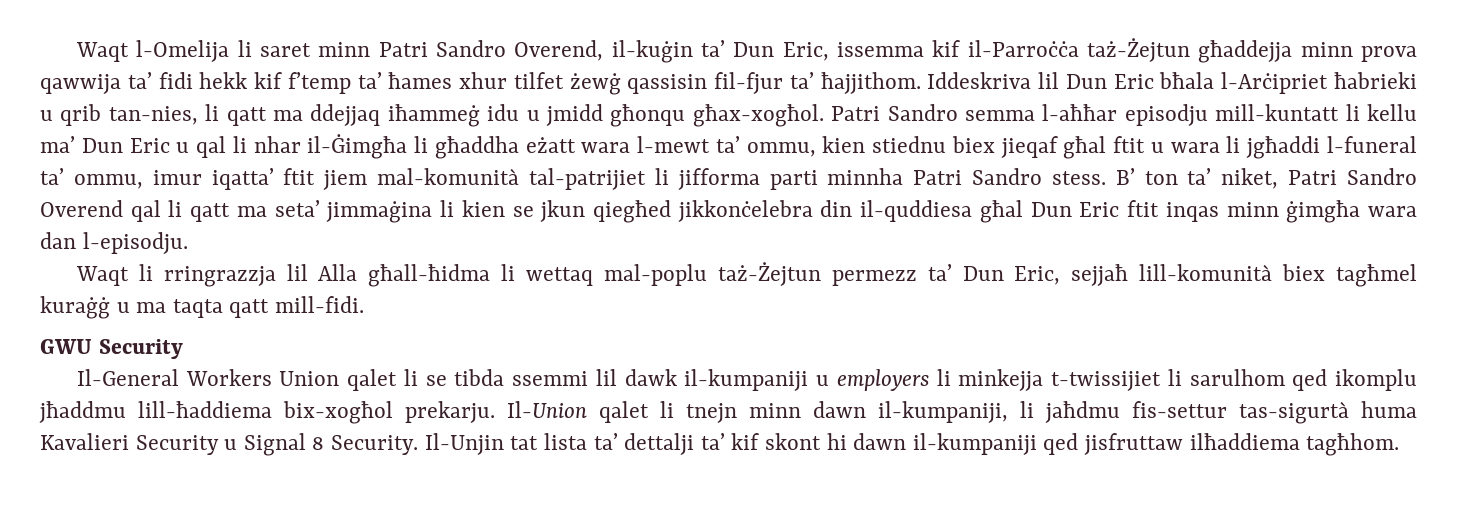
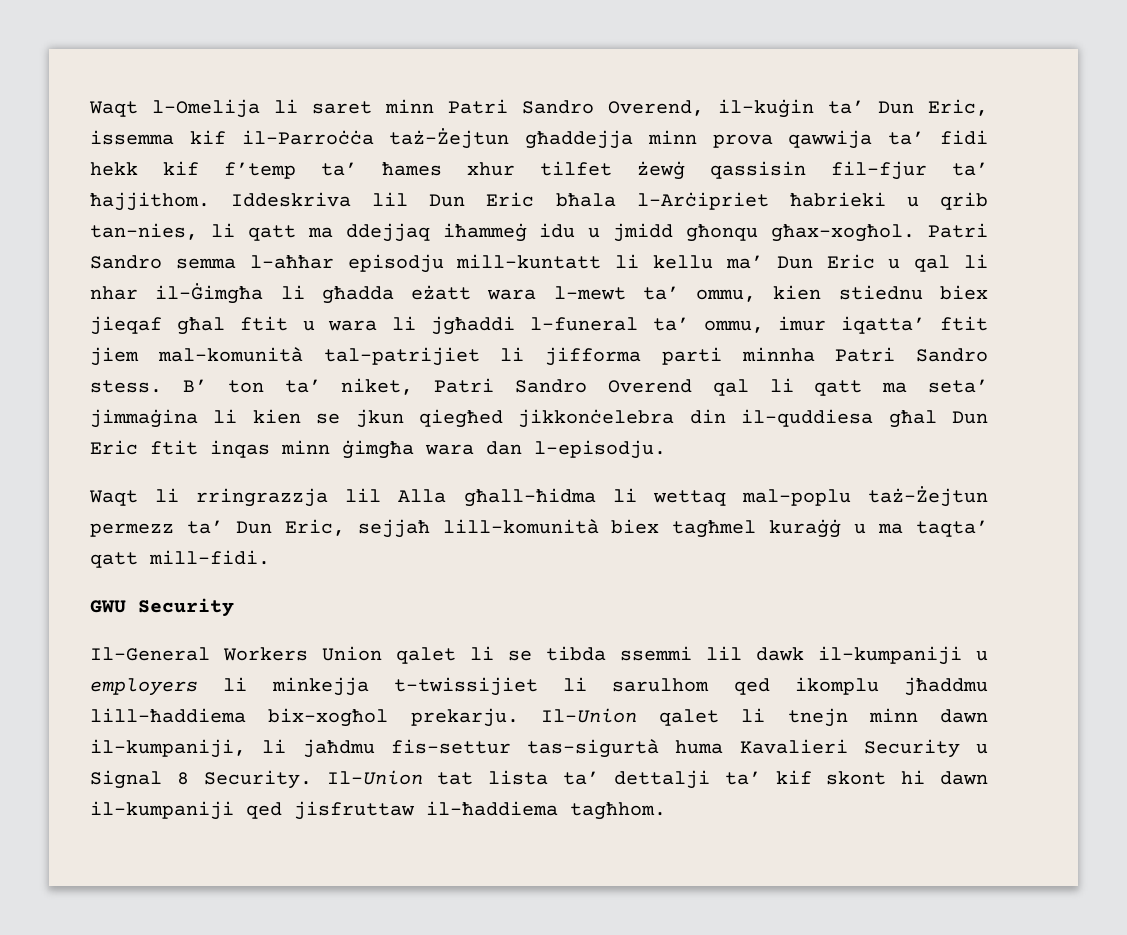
- Patri Sandro semma l-aħħar episodju mill-kuntatt li kellu ma’ Dun Eric u qal li nhar il-Ġimgħa li għaddha eżatt wara l-mewt ta’ ommu, kien stiednu biex jieqaf għal ftit u wara li jgħaddi l-funeral ta’ ommu, imur iqatta’ ftit jiem mal-komunità tal-patrijiet li jifforma parti minnha Patri Sandro stess.
+ Patri Sandro semma l-aħħar episodju mill-kuntatt li kellu ma’ Dun Eric u qal li nhar il-Ġimgħa li għadda eżatt wara l-mewt ta’ ommu, kien stiednu biex jieqaf għal ftit u wara li jgħaddi l-funeral ta’ ommu, imur iqatta’ ftit jiem mal-komunità tal-patrijiet li jifforma parti minnha Patri Sandro stess.
- Waqt li rringrazzja lil Alla għall-ħidma li wettaq mal-poplu taż-Żejtun permezz ta’ Dun Eric, sejjaħ lill-komunità biex tagħmel kuraġġ u ma taqta qatt mill-fidi.
+ Waqt li rringrazzja lil Alla għall-ħidma li wettaq mal-poplu taż-Żejtun permezz ta’ Dun Eric, sejjaħ lill-komunità biex tagħmel kuraġġ u ma taqta’ qatt mill-fidi.
- Il-Unjin tat lista ta’ dettalji ta’ kif skont hi dawn il-kumpaniji qed jisfruttaw ilħaddiema tagħhom.
+ Il-Union tat lista ta’ dettalji ta’ kif skont hi dawn il-kumpaniji qed jisfruttaw il-ħaddiema tagħhom.

